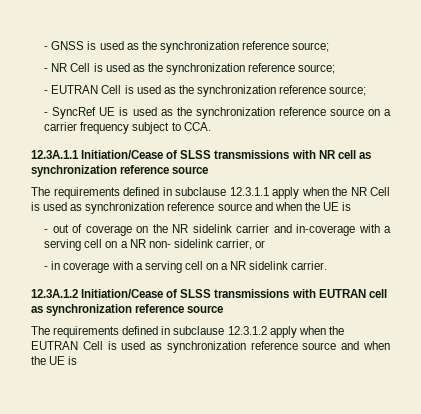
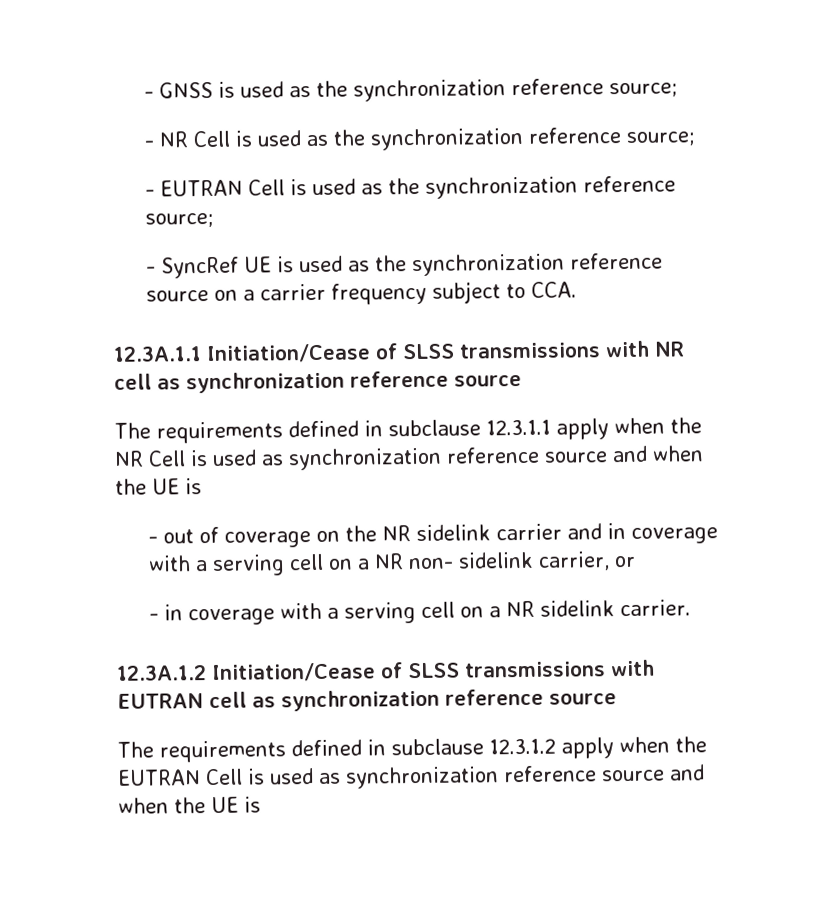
- - out of coverage on the NR sidelink carrier and in-coverage with a serving cell on a NR non- sidelink carrier, or
+ - out of coverage on the NR sidelink carrier and in coverage with a serving cell on a NR non- sidelink carrier, or

